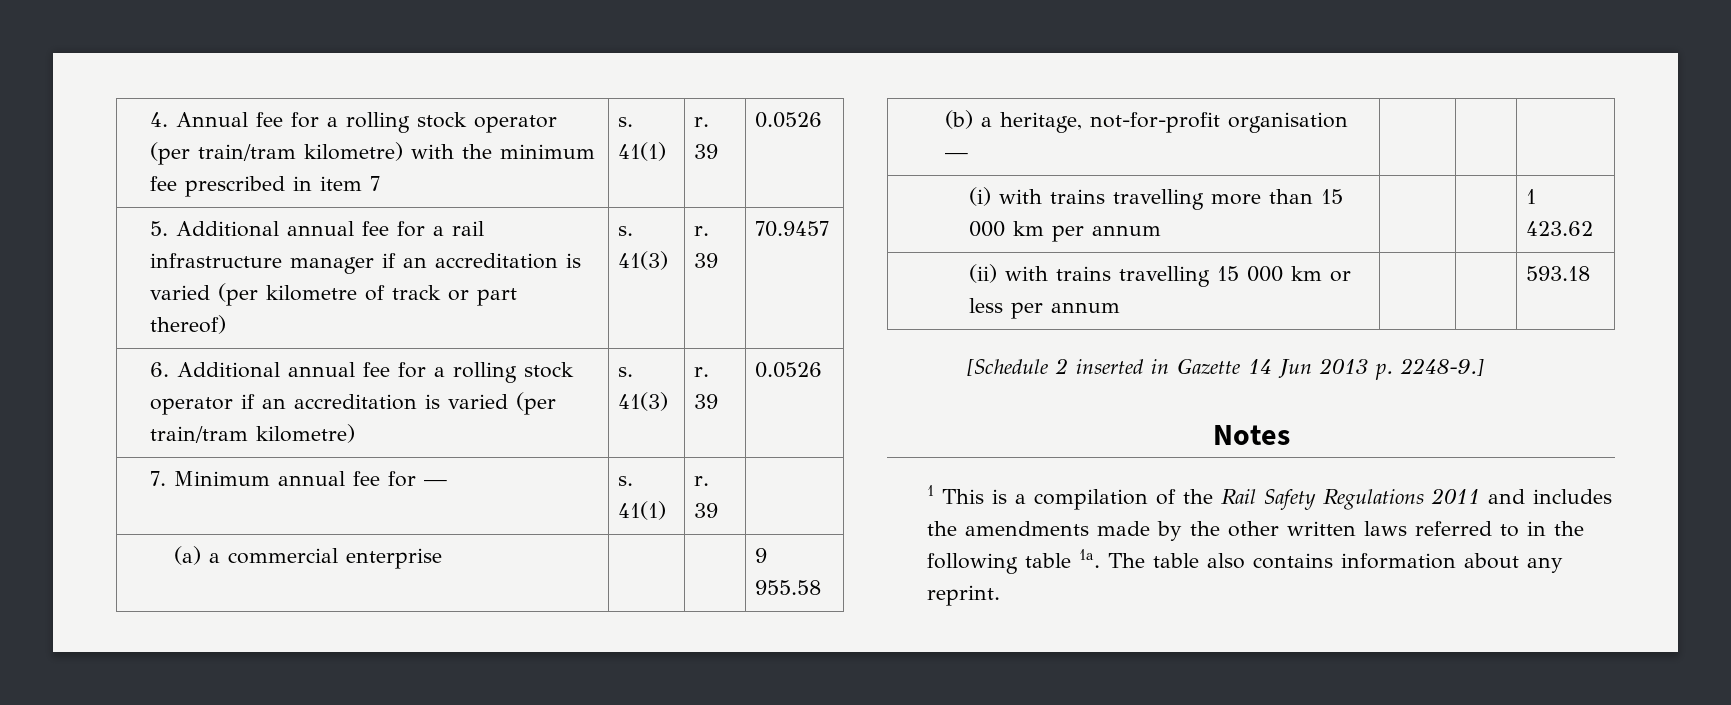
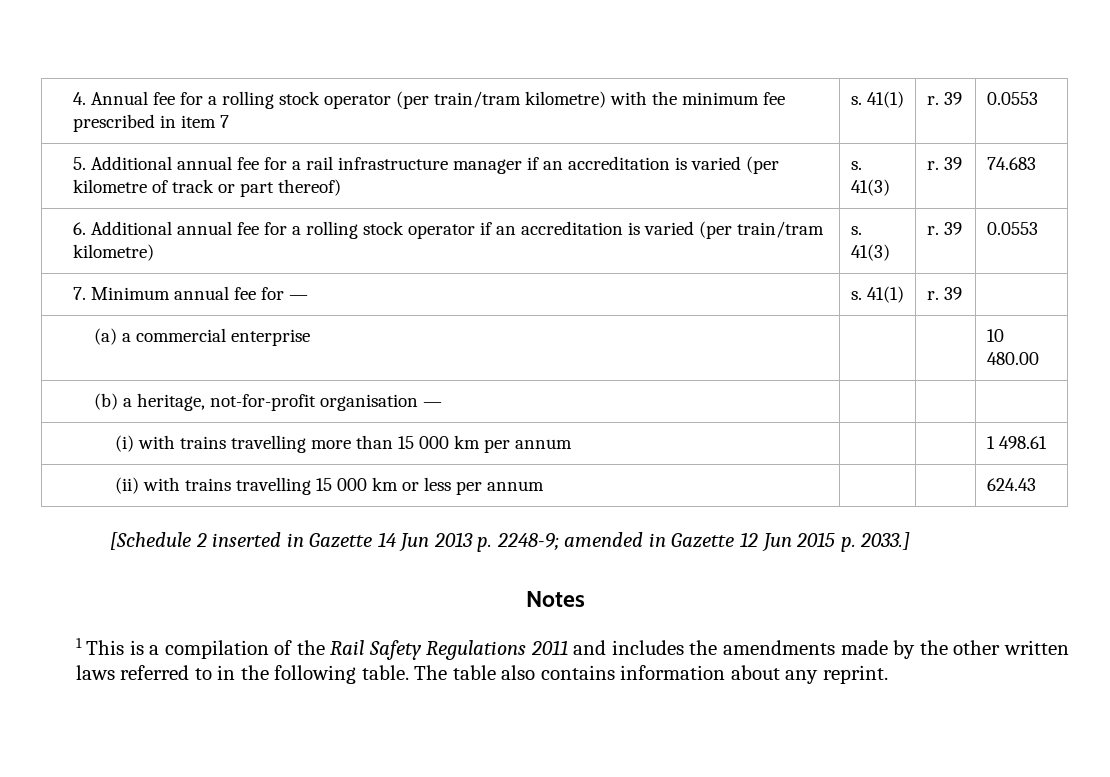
- 4. Annual fee for a rolling stock operator (per train/tram kilometre) with the minimum fee prescribed in item 7 | s. 41(1) | r. 39 | 0.0526
+ 4. Annual fee for a rolling stock operator (per train/tram kilometre) with the minimum fee prescribed in item 7 | s. 41(1) | r. 39 | 0.0553
- 5. Additional annual fee for a rail infrastructure manager if an accreditation is varied (per kilometre of track or part thereof) | s. 41(3) | r. 39 | 70.9457
+ 5. Additional annual fee for a rail infrastructure manager if an accreditation is varied (per kilometre of track or part thereof) | s. 41(3) | r. 39 | 74.683
- 6. Additional annual fee for a rolling stock operator if an accreditation is varied (per train/tram kilometre) | s. 41(3) | r. 39 | 0.0526
+ 6. Additional annual fee for a rolling stock operator if an accreditation is varied (per train/tram kilometre) | s. 41(3) | r. 39 | 0.0553
- (a) a commercial enterprise | | | 9 955.58
+ (a) a commercial enterprise | | | 10 480.00
- (i) with trains travelling more than 15 000 km per annum | | | 1 423.62
+ (i) with trains travelling more than 15 000 km per annum | | | 1 498.61
- (ii) with trains travelling 15 000 km or less per annum | | | 593.18
+ (ii) with trains travelling 15 000 km or less per annum | | | 624.43
- [Schedule 2 inserted in Gazette 14 Jun 2013 p. 2248-9.]
+ [Schedule 2 inserted in Gazette 14 Jun 2013 p. 2248-9; amended in Gazette 12 Jun 2015 p. 2033.]
- 1 This is a compilation of the Rail Safety Regulations 2011 and includes the amendments made by the other written laws referred to in the following table 1a.
+ 1 This is a compilation of the Rail Safety Regulations 2011 and includes the amendments made by the other written laws referred to in the following table.

